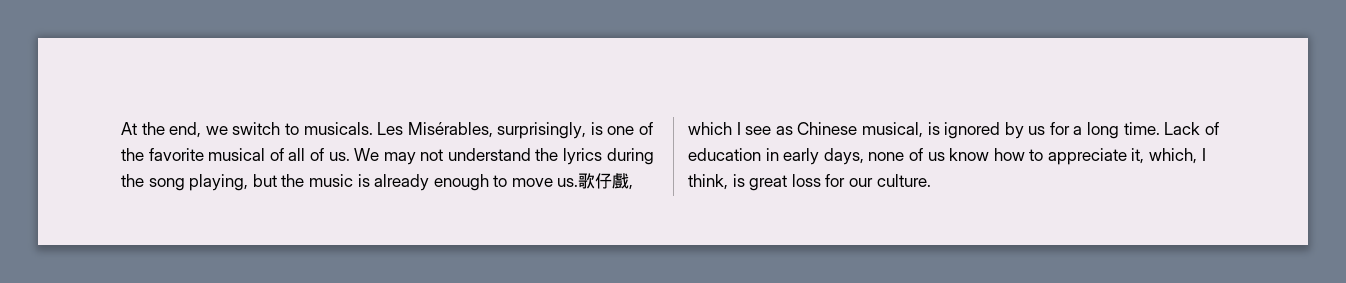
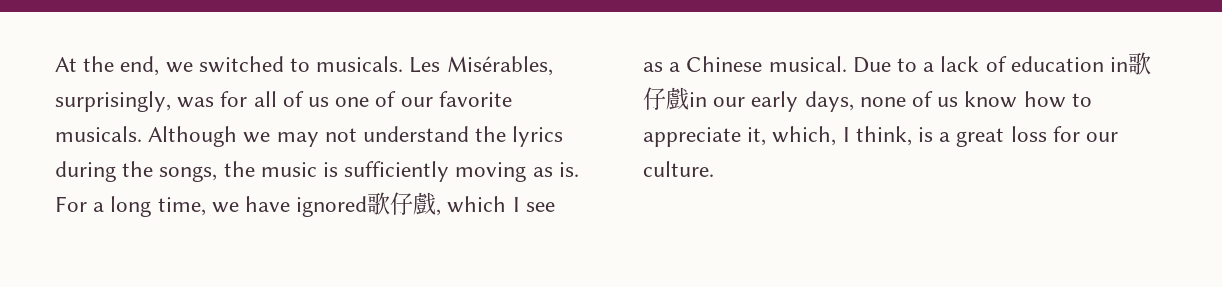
- At the end, we switch to musicals.
+ At the end, we switched to musicals.
- Les Misérables, surprisingly, is one of the favorite musical of all of us. We may not understand the lyrics during the song playing, but the music is already enough to move us.歌仔戲, which I see as Chinese musical, is ignored by us for a long time. Lack of education in early days, none of us know how to appreciate it, which, I think, is great loss for our culture.
+ Les Misérables, surprisingly, was for all of us one of our favorite musicals. Although we may not understand the lyrics during the songs, the music is sufficiently moving as is. For a long time, we have ignored歌仔戲, which I see as a Chinese musical. Due to a lack of education in歌仔戲in our early days, none of us know how to appreciate it, which, I think, is a great loss for our culture.

